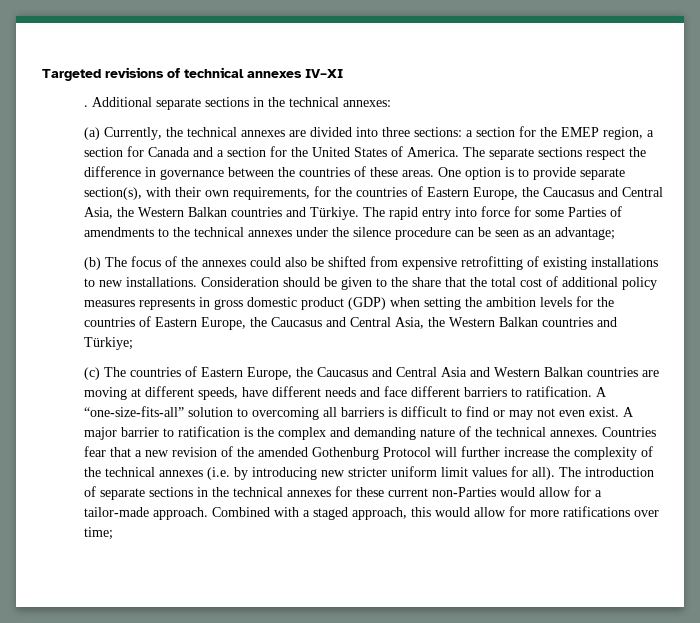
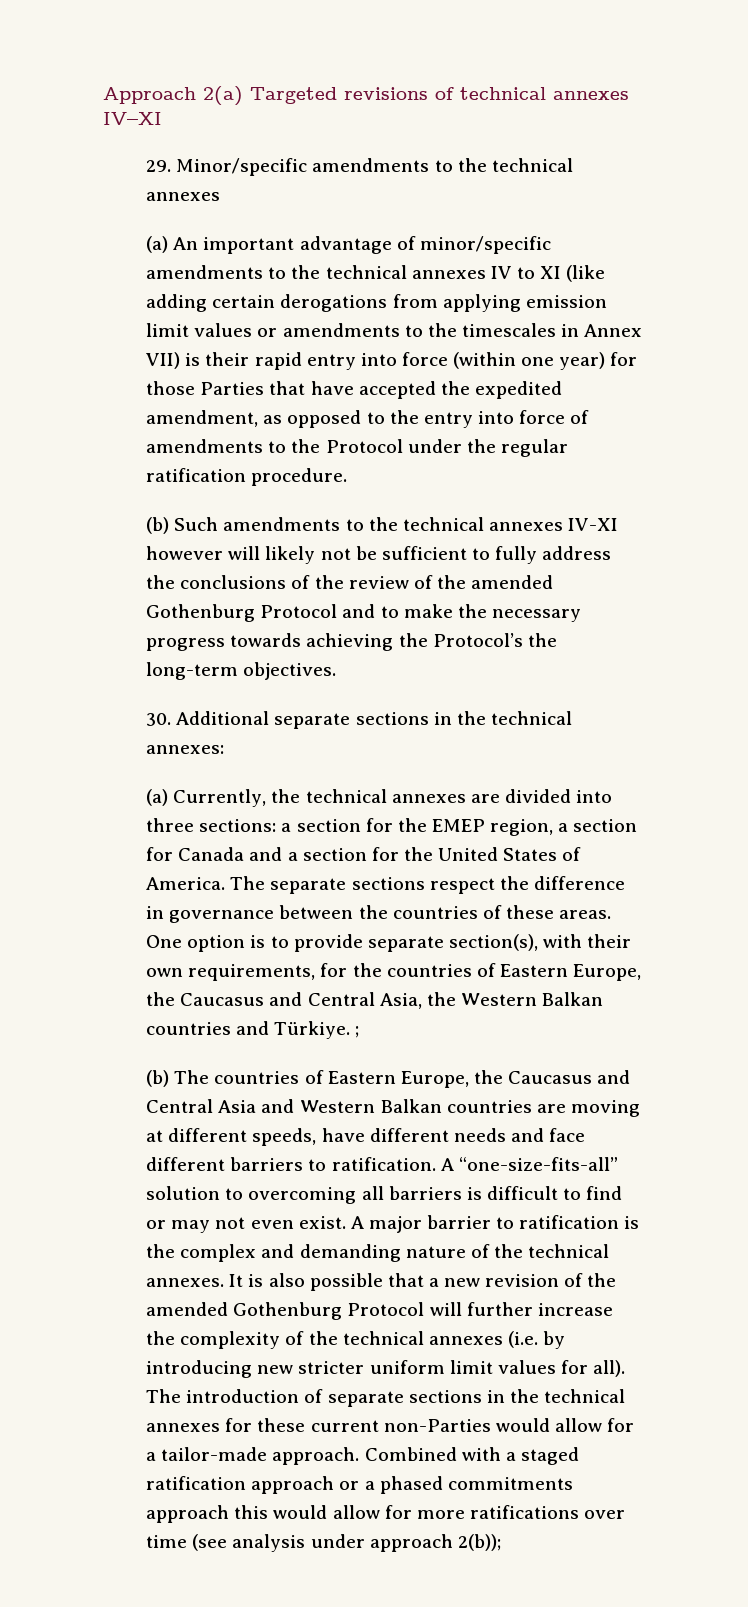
- Targeted revisions of technical annexes IV–XI
+ Approach 2(a) Targeted revisions of technical annexes IV–XI
- . Additional separate sections in the technical annexes:
+ 29. Minor/specific amendments to the technical annexes
+ (a) An important advantage of minor/specific amendments to the technical annexes IV to XI (like adding certain derogations from applying emission limit values or amendments to the timescales in Annex VII) is their rapid entry into force (within one year) for those Parties that have accepted the expedited amendment, as opposed to the entry into force of amendments to the Protocol under the regular ratification procedure.
+ (b) Such amendments to the technical annexes IV-XI however will likely not be sufficient to fully address the conclusions of the review of the amended Gothenburg Protocol and to make the necessary progress towards achieving the Protocol’s the long-term objectives.
+ 30. Additional separate sections in the technical annexes:
- One option is to provide separate section(s), with their own requirements, for the countries of Eastern Europe, the Caucasus and Central Asia, the Western Balkan countries and Türkiye. The rapid entry into force for some Parties of amendments to the technical annexes under the silence procedure can be seen as an advantage;
- (b) The focus of the annexes could also be shifted from expensive retrofitting of existing installations to new installations. Consideration should be given to the share that the total cost of additional policy measures represents in gross domestic product (GDP) when setting the ambition levels for the countries of Eastern Europe, the Caucasus and Central Asia, the Western Balkan countries and Türkiye;
- (c) The countries of Eastern Europe, the Caucasus and Central Asia and Western Balkan countries are moving at different speeds, have different needs and face different barriers to ratification.
+ One option is to provide separate section(s), with their own requirements, for the countries of Eastern Europe, the Caucasus and Central Asia, the Western Balkan countries and Türkiye. ;
+ (b) The countries of Eastern Europe, the Caucasus and Central Asia and Western Balkan countries are moving at different speeds, have different needs and face different barriers to ratification.
- Countries fear that a new revision of the amended Gothenburg Protocol will further increase the complexity of the technical annexes (i.e. by introducing new stricter uniform limit values for all).
+ It is also possible that a new revision of the amended Gothenburg Protocol will further increase the complexity of the technical annexes (i.e. by introducing new stricter uniform limit values for all).
- Combined with a staged approach, this would allow for more ratifications over time;
+ Combined with a staged ratification approach or a phased commitments approach this would allow for more ratifications over time (see analysis under approach 2(b));

